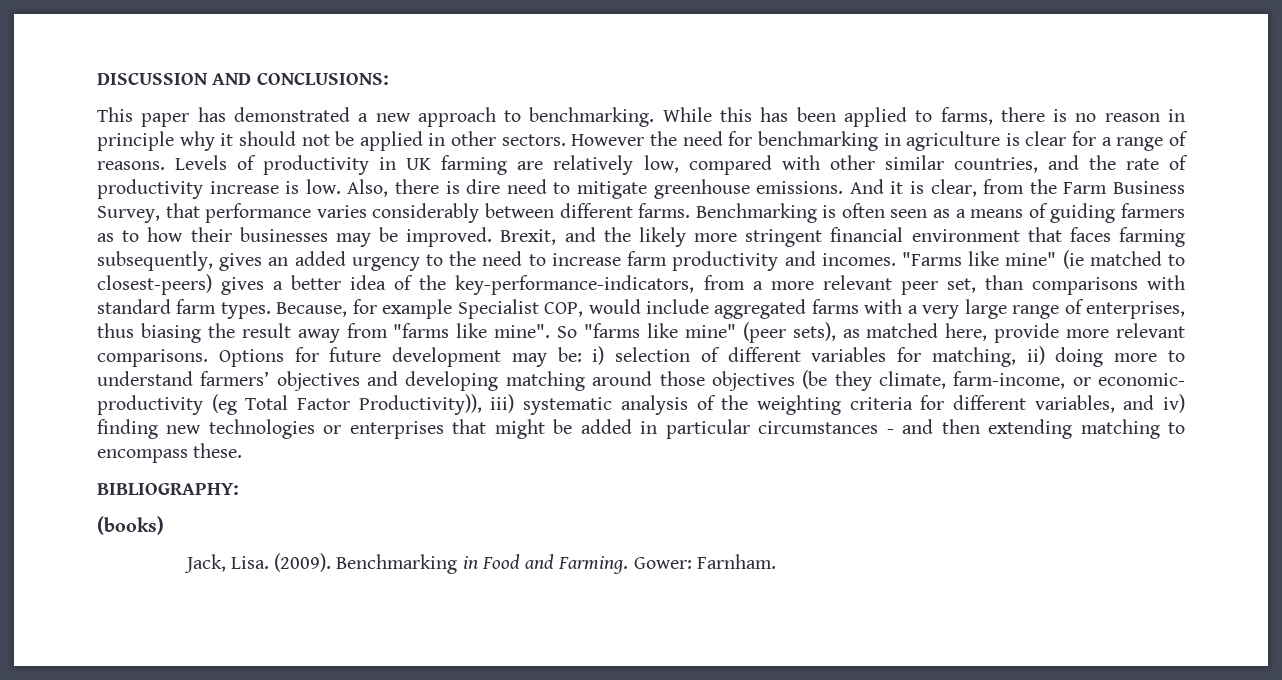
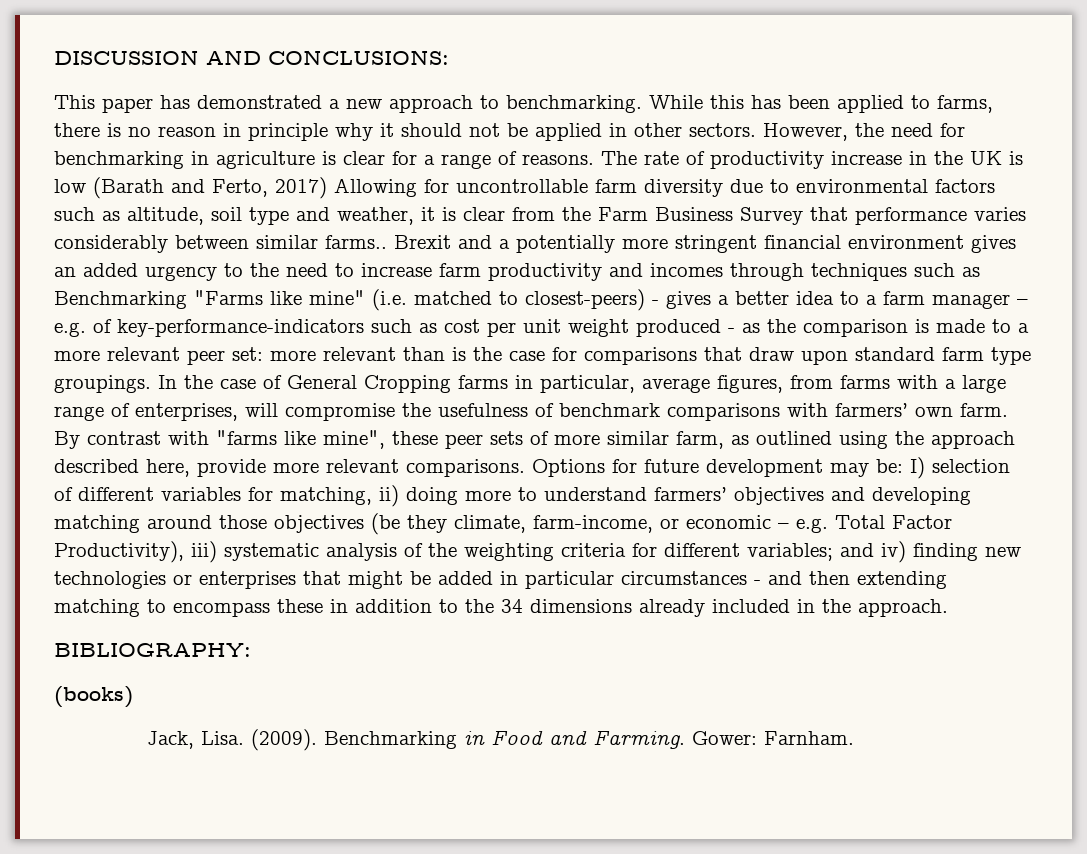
- However the need for benchmarking in agriculture is clear for a range of reasons.
+ However, the need for benchmarking in agriculture is clear for a range of reasons.
- Levels of productivity in UK farming are relatively low, compared with other similar countries, and the rate of productivity increase is low. Also, there is dire need to mitigate greenhouse emissions. And it is clear, from the Farm Business Survey, that performance varies considerably between different farms. Benchmarking is often seen as a means of guiding farmers as to how their businesses may be improved. Brexit, and the likely more stringent financial environment that faces farming subsequently, gives an added urgency to the need to increase farm productivity and incomes. "Farms like mine" (ie matched to closest-peers) gives a better idea of the key-performance-indicators, from a more relevant peer set, than comparisons with standard farm types. Because, for example Specialist COP, would include aggregated farms with a very large range of enterprises, thus biasing the result away from "farms like mine". So "farms like mine" (peer sets), as matched here, provide more relevant comparisons.
+ The rate of productivity increase in the UK is low (Barath and Ferto, 2017) Allowing for uncontrollable farm diversity due to environmental factors such as altitude, soil type and weather, it is clear from the Farm Business Survey that performance varies considerably between similar farms.. Brexit and a potentially more stringent financial environment gives an added urgency to the need to increase farm productivity and incomes through techniques such as Benchmarking "Farms like mine" (i.e. matched to closest-peers) - gives a better idea to a farm manager – e.g. of key-performance-indicators such as cost per unit weight produced - as the comparison is made to a more relevant peer set: more relevant than is the case for comparisons that draw upon standard farm type groupings. In the case of General Cropping farms in particular, average figures, from farms with a large range of enterprises, will compromise the usefulness of benchmark comparisons with farmers’ own farm. By contrast with "farms like mine", these peer sets of more similar farm, as outlined using the approach described here, provide more relevant comparisons.
- i) selection of different variables for matching, ii) doing more to understand farmers’ objectives and developing matching around those objectives (be they climate, farm-income, or economic- productivity (eg Total Factor Productivity)), iii) systematic analysis of the weighting criteria for different variables, and iv) finding new technologies or enterprises that might be added in particular circumstances - and then extending matching to encompass these.
+ I) selection of different variables for matching, ii) doing more to understand farmers’ objectives and developing matching around those objectives (be they climate, farm-income, or economic – e.g. Total Factor Productivity), iii) systematic analysis of the weighting criteria for different variables; and iv) finding new technologies or enterprises that might be added in particular circumstances - and then extending matching to encompass these in addition to the 34 dimensions already included in the approach.

